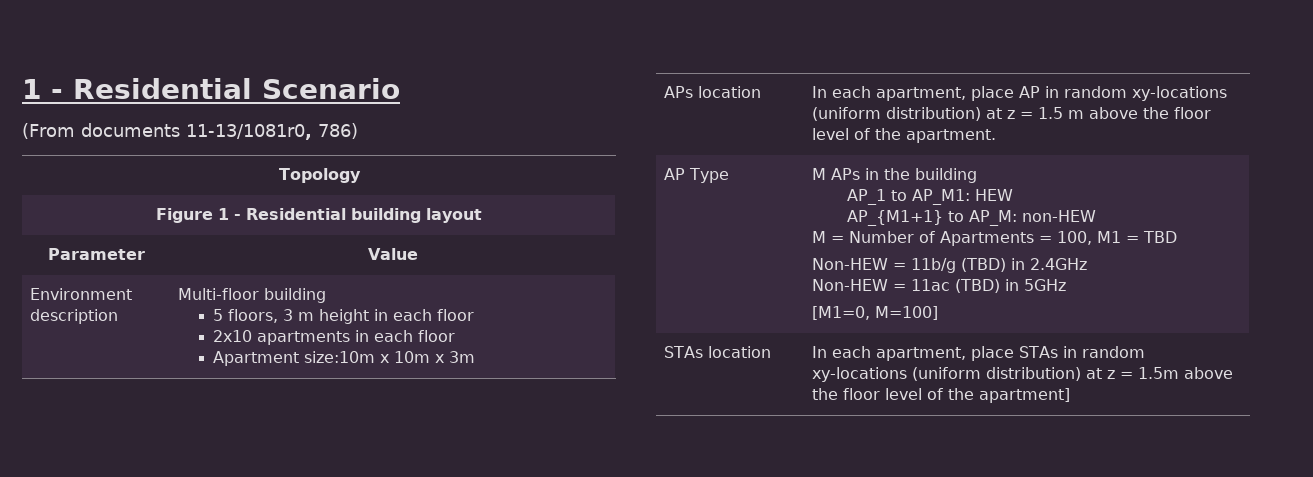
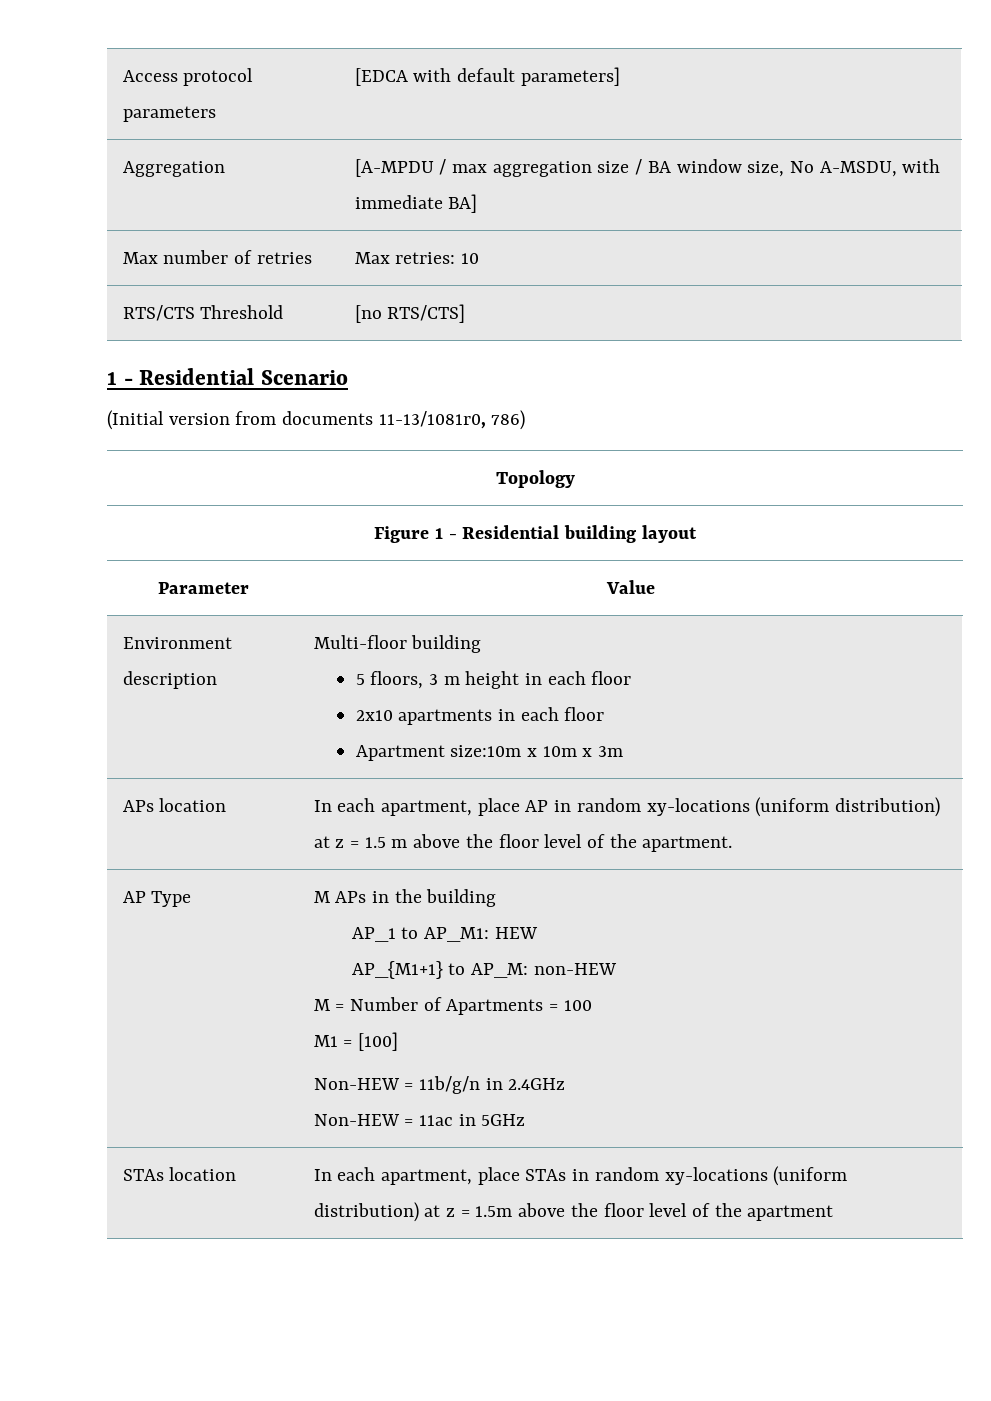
+ Access protocol parameters | [EDCA with default parameters]
+ Aggregation | [A-MPDU / max aggregation size / BA window size, No A-MSDU, with immediate BA]
+ Max number of retries | Max retries: 10
+ RTS/CTS Threshold | [no RTS/CTS]
- (From documents 11-13/1081r0, 786)
+ (Initial version from documents 11-13/1081r0, 786)
  AP Type | M APs in the building
  AP_1 to AP_M1: HEW
  AP_{M1+1} to AP_M: non-HEW
- M = Number of Apartments = 100, M1 = TBD
- Non-HEW = 11b/g (TBD) in 2.4GHz
- Non-HEW = 11ac (TBD) in 5GHz
- [M1=0, M=100]
+ M = Number of Apartments = 100
+ M1 = [100]
+ Non-HEW = 11b/g/n in 2.4GHz
+ Non-HEW = 11ac in 5GHz
- STAs location | In each apartment, place STAs in random xy-locations (uniform distribution) at z = 1.5m above the floor level of the apartment]
+ STAs location | In each apartment, place STAs in random xy-locations (uniform distribution) at z = 1.5m above the floor level of the apartment

